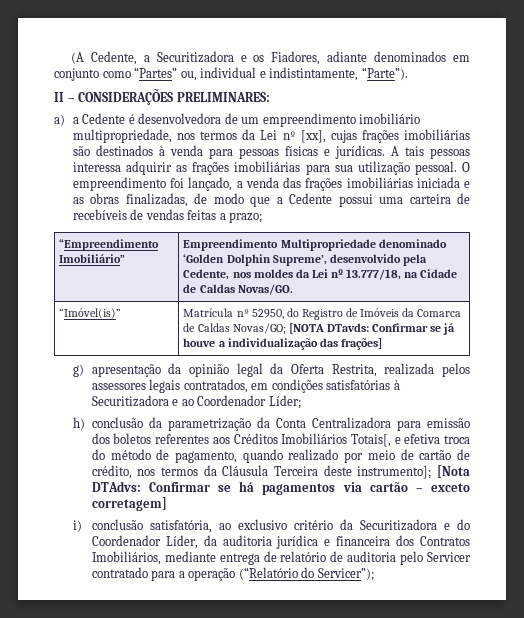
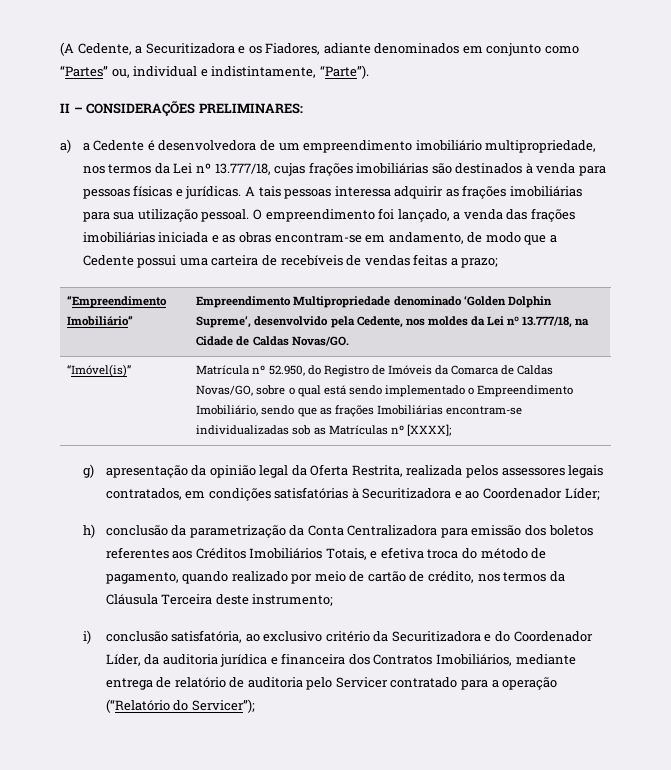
- a) a Cedente é desenvolvedora de um empreendimento imobiliário multipropriedade, nos termos da Lei nº [xx], cujas frações imobiliárias são destinados à venda para pessoas físicas e jurídicas.
+ a) a Cedente é desenvolvedora de um empreendimento imobiliário multipropriedade, nos termos da Lei nº 13.777/18, cujas frações imobiliárias são destinados à venda para pessoas físicas e jurídicas.
- O empreendimento foi lançado, a venda das frações imobiliárias iniciada e as obras finalizadas, de modo que a Cedente possui uma carteira de recebíveis de vendas feitas a prazo;
+ O empreendimento foi lançado, a venda das frações imobiliárias iniciada e as obras encontram-se em andamento, de modo que a Cedente possui uma carteira de recebíveis de vendas feitas a prazo;
- “Imóvel(is)” | Matrícula nº 52950, do Registro de Imóveis da Comarca de Caldas Novas/GO; [NOTA DTavds: Confirmar se já houve a individualização das frações]
+ “Imóvel(is)” | Matrícula nº 52.950, do Registro de Imóveis da Comarca de Caldas Novas/GO, sobre o qual está sendo implementado o Empreendimento Imobiliário, sendo que as frações Imobiliárias encontram-se individualizadas sob as Matrículas nº [XXXX];
- h) conclusão da parametrização da Conta Centralizadora para emissão dos boletos referentes aos Créditos Imobiliários Totais[, e efetiva troca do método de pagamento, quando realizado por meio de cartão de crédito, nos termos da Cláusula Terceira deste instrumento]; [Nota DTAdvs: Confirmar se há pagamentos via cartão – exceto corretagem]
+ h) conclusão da parametrização da Conta Centralizadora para emissão dos boletos referentes aos Créditos Imobiliários Totais, e efetiva troca do método de pagamento, quando realizado por meio de cartão de crédito, nos termos da Cláusula Terceira deste instrumento;

